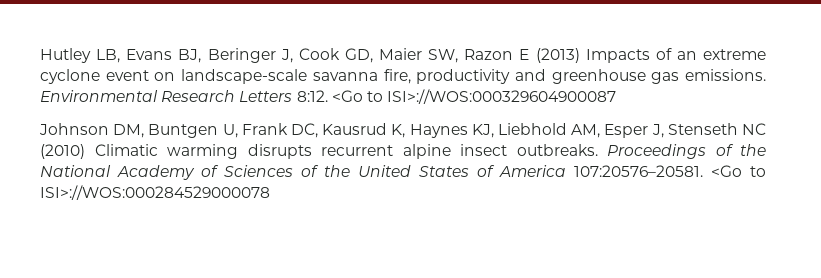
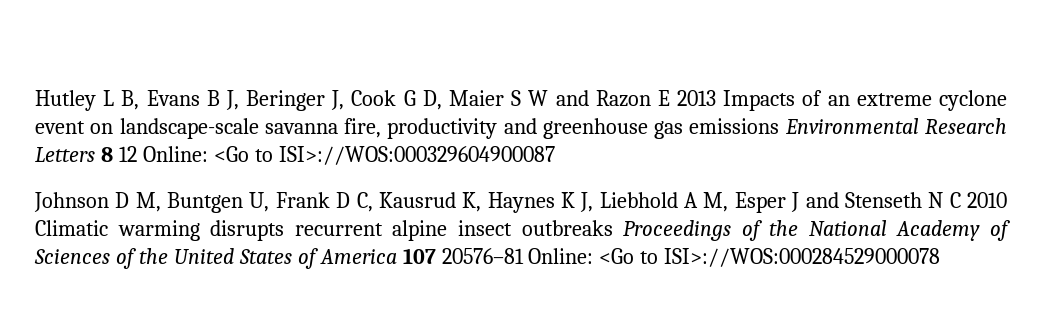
- Hutley LB, Evans BJ, Beringer J, Cook GD, Maier SW, Razon E (2013) Impacts of an extreme cyclone event on landscape-scale savanna fire, productivity and greenhouse gas emissions. Environmental Research Letters 8:12. <Go to ISI>://WOS:000329604900087
+ Hutley L B, Evans B J, Beringer J, Cook G D, Maier S W and Razon E 2013 Impacts of an extreme cyclone event on landscape-scale savanna fire, productivity and greenhouse gas emissions Environmental Research Letters 8 12 Online: <Go to ISI>://WOS:000329604900087
- Johnson DM, Buntgen U, Frank DC, Kausrud K, Haynes KJ, Liebhold AM, Esper J, Stenseth NC (2010) Climatic warming disrupts recurrent alpine insect outbreaks. Proceedings of the National Academy of Sciences of the United States of America 107:20576–20581. <Go to ISI>://WOS:000284529000078
+ Johnson D M, Buntgen U, Frank D C, Kausrud K, Haynes K J, Liebhold A M, Esper J and Stenseth N C 2010 Climatic warming disrupts recurrent alpine insect outbreaks Proceedings of the National Academy of Sciences of the United States of America 107 20576–81 Online: <Go to ISI>://WOS:000284529000078

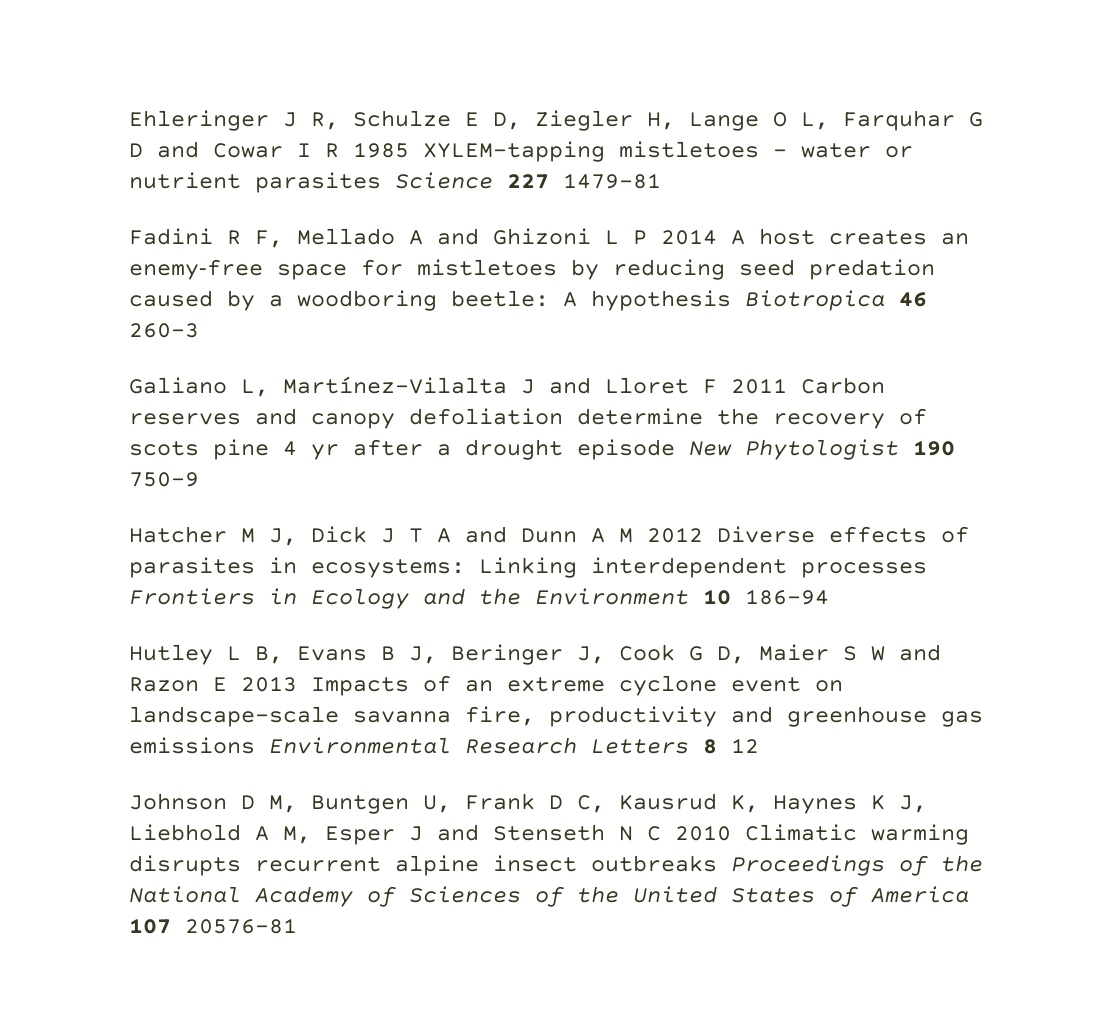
+ Ehleringer J R, Schulze E D, Ziegler H, Lange O L, Farquhar G D and Cowar I R 1985 XYLEM-tapping mistletoes - water or nutrient parasites Science 227 1479–81
+ Fadini R F, Mellado A and Ghizoni L P 2014 A host creates an enemy‐free space for mistletoes by reducing seed predation caused by a woodboring beetle: A hypothesis Biotropica 46 260–3
+ Galiano L, Martínez-Vilalta J and Lloret F 2011 Carbon reserves and canopy defoliation determine the recovery of scots pine 4 yr after a drought episode New Phytologist 190 750–9
+ Hatcher M J, Dick J T A and Dunn A M 2012 Diverse effects of parasites in ecosystems: Linking interdependent processes Frontiers in Ecology and the Environment 10 186–94
- Hutley L B, Evans B J, Beringer J, Cook G D, Maier S W and Razon E 2013 Impacts of an extreme cyclone event on landscape-scale savanna fire, productivity and greenhouse gas emissions Environmental Research Letters 8 12 Online: <Go to ISI>://WOS:000329604900087
+ Hutley L B, Evans B J, Beringer J, Cook G D, Maier S W and Razon E 2013 Impacts of an extreme cyclone event on landscape-scale savanna fire, productivity and greenhouse gas emissions Environmental Research Letters 8 12
- Johnson D M, Buntgen U, Frank D C, Kausrud K, Haynes K J, Liebhold A M, Esper J and Stenseth N C 2010 Climatic warming disrupts recurrent alpine insect outbreaks Proceedings of the National Academy of Sciences of the United States of America 107 20576–81 Online: <Go to ISI>://WOS:000284529000078
+ Johnson D M, Buntgen U, Frank D C, Kausrud K, Haynes K J, Liebhold A M, Esper J and Stenseth N C 2010 Climatic warming disrupts recurrent alpine insect outbreaks Proceedings of the National Academy of Sciences of the United States of America 107 20576–81

